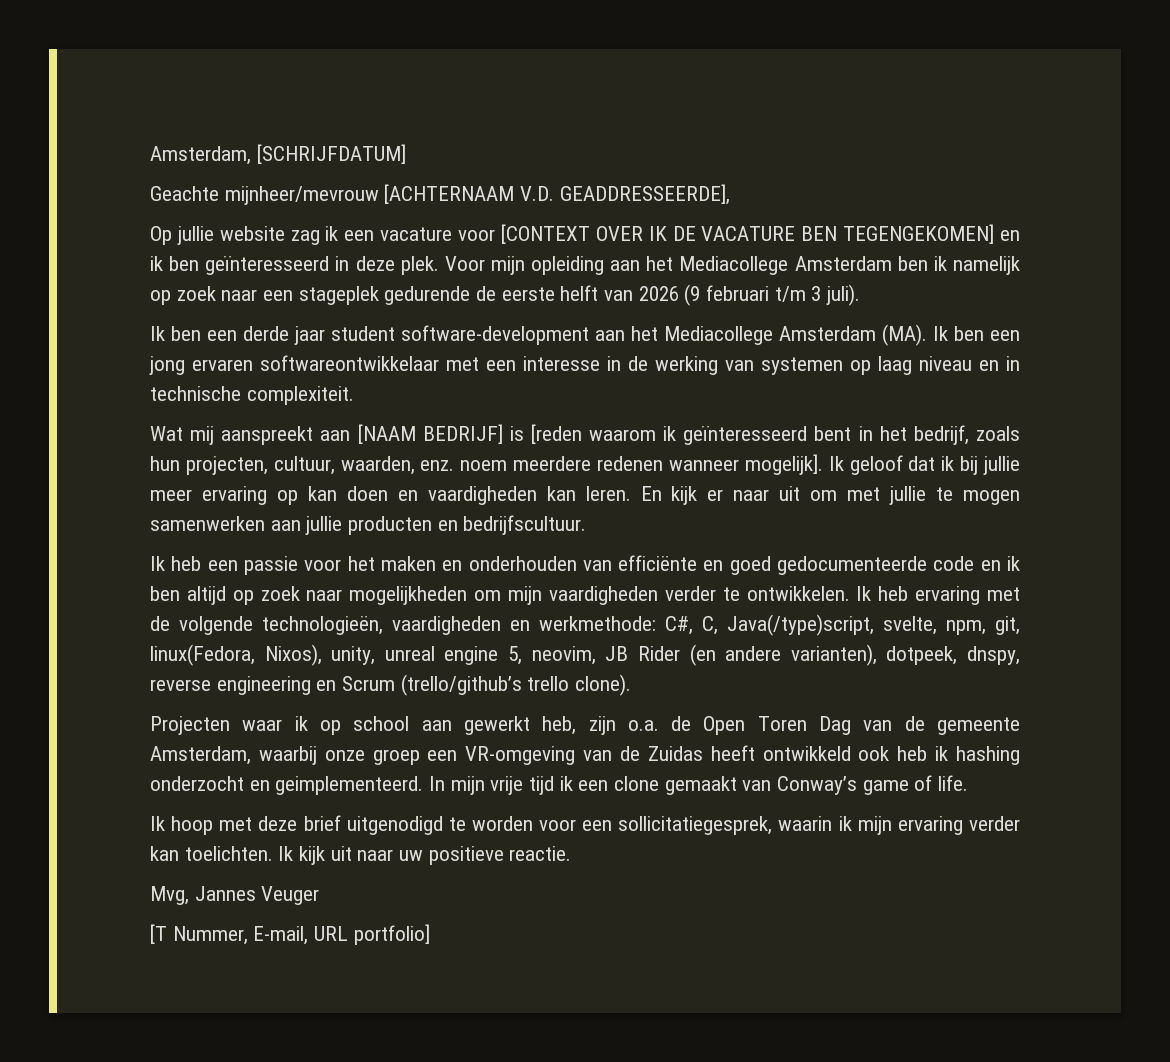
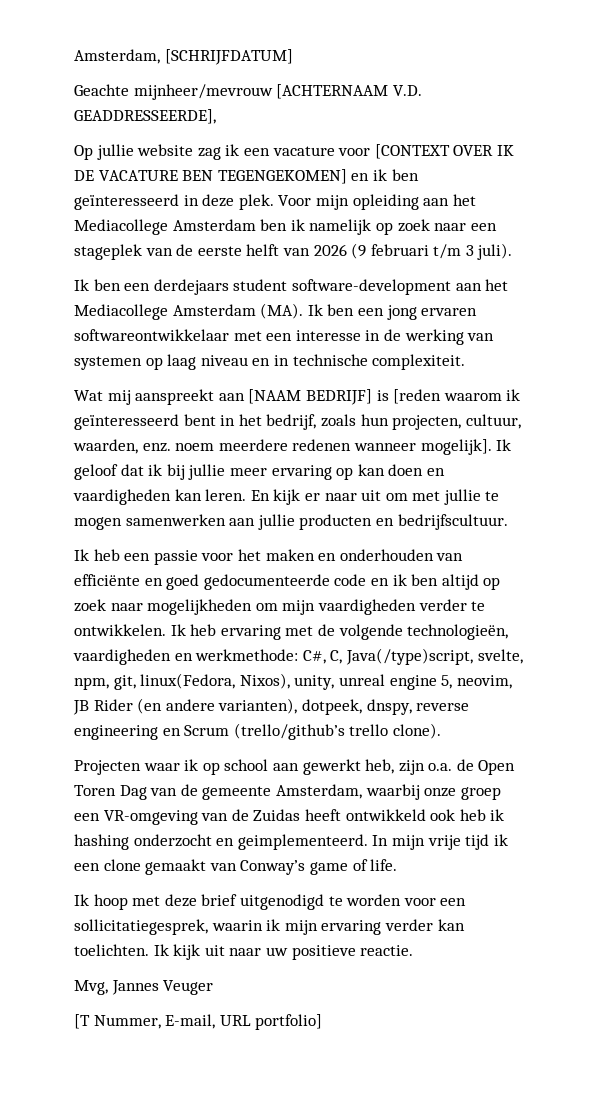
- Voor mijn opleiding aan het Mediacollege Amsterdam ben ik namelijk op zoek naar een stageplek gedurende de eerste helft van 2026 (9 februari t/m 3 juli).
+ Voor mijn opleiding aan het Mediacollege Amsterdam ben ik namelijk op zoek naar een stageplek van de eerste helft van 2026 (9 februari t/m 3 juli).
- Ik ben een derde jaar student software-development aan het Mediacollege Amsterdam (MA). Ik ben een jong ervaren softwareontwikkelaar met een interesse in de werking van systemen op laag niveau en in technische complexiteit.
+ Ik ben een derdejaars student software-development aan het Mediacollege Amsterdam (MA). Ik ben een jong ervaren softwareontwikkelaar met een interesse in de werking van systemen op laag niveau en in technische complexiteit.

